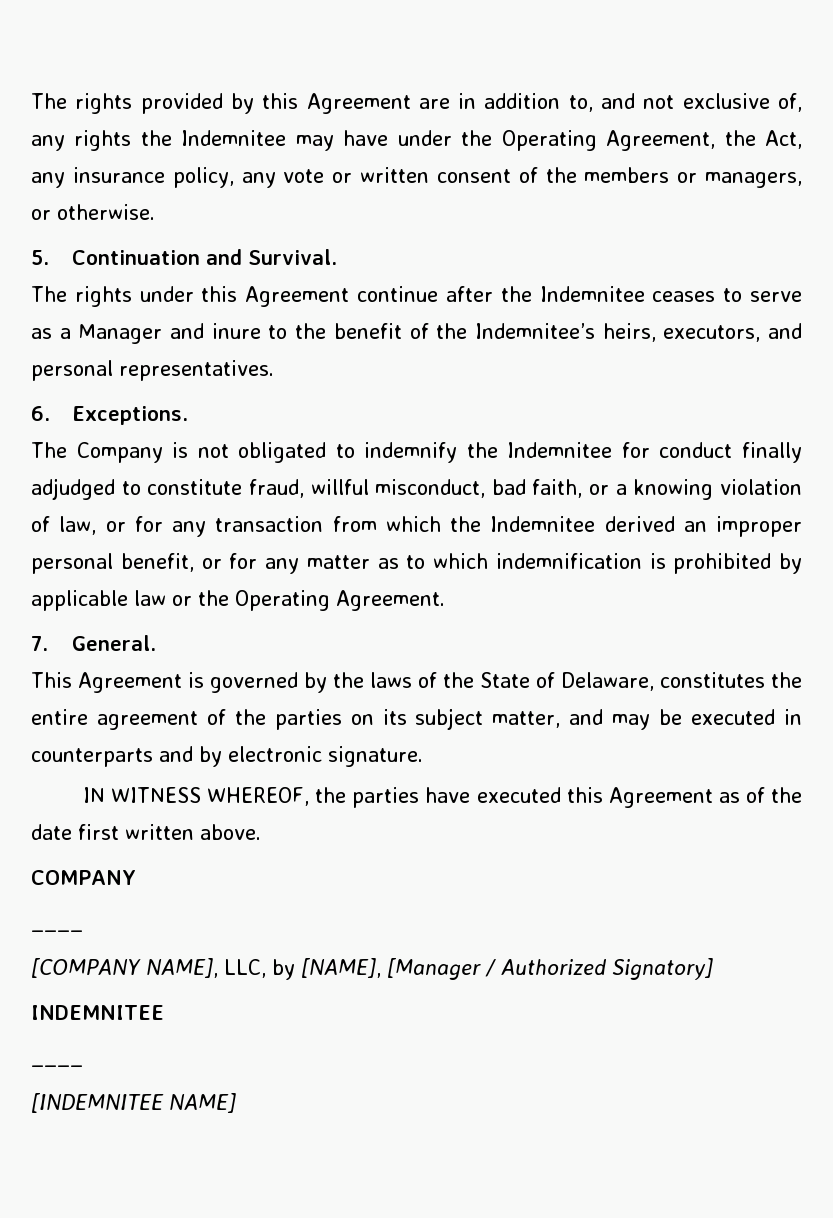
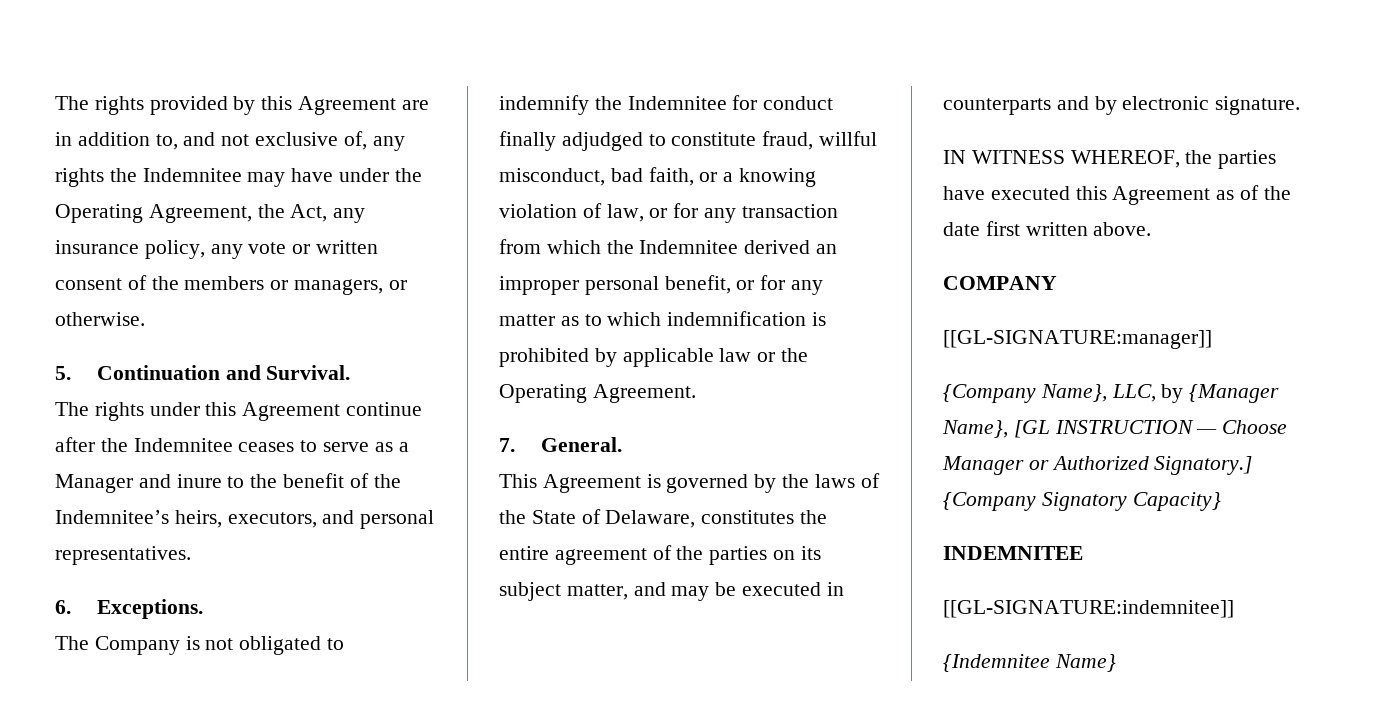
  COMPANY
- ____
- [COMPANY NAME], LLC, by [NAME], [Manager / Authorized Signatory]
+ [[GL-SIGNATURE:manager]]
+ {Company Name}, LLC, by {Manager Name}, [GL INSTRUCTION — Choose Manager or Authorized Signatory.] {Company Signatory Capacity}
  INDEMNITEE
- ____
- [INDEMNITEE NAME]
+ [[GL-SIGNATURE:indemnitee]]
+ {Indemnitee Name}

